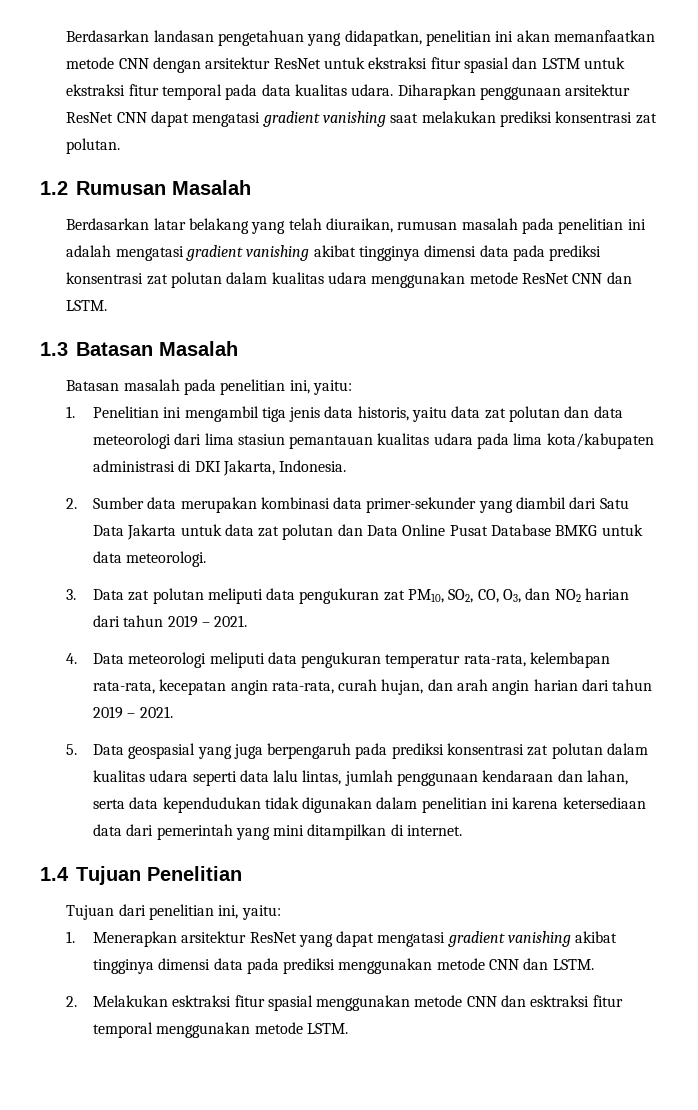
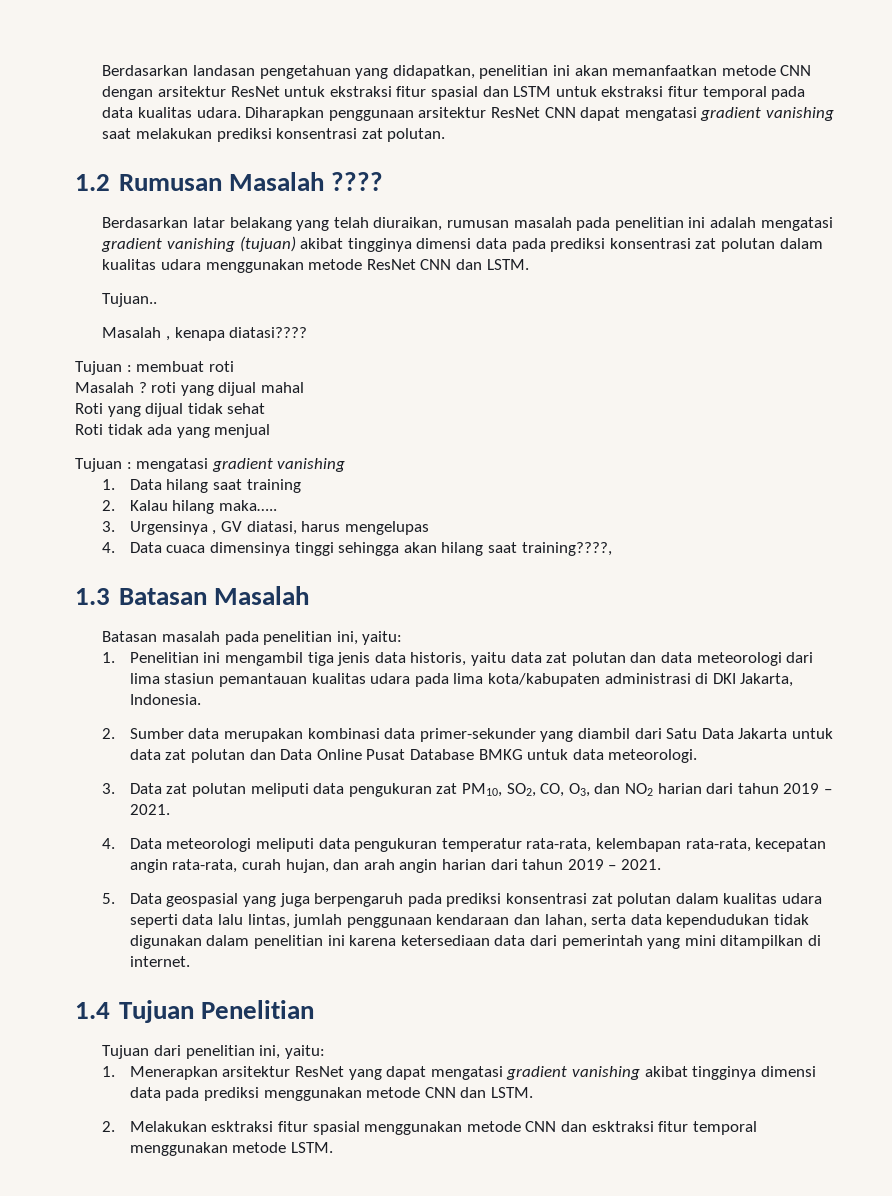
- 1.2 Rumusan Masalah
+ 1.2 Rumusan Masalah ????
- Berdasarkan latar belakang yang telah diuraikan, rumusan masalah pada penelitian ini adalah mengatasi gradient vanishing akibat tingginya dimensi data pada prediksi konsentrasi zat polutan dalam kualitas udara menggunakan metode ResNet CNN dan LSTM.
+ Berdasarkan latar belakang yang telah diuraikan, rumusan masalah pada penelitian ini adalah mengatasi gradient vanishing (tujuan) akibat tingginya dimensi data pada prediksi konsentrasi zat polutan dalam kualitas udara menggunakan metode ResNet CNN dan LSTM.
+ Tujuan..
+ Masalah , kenapa diatasi????
+ Tujuan : membuat roti
+ Masalah ? roti yang dijual mahal
+ Roti yang dijual tidak sehat
+ Roti tidak ada yang menjual
+ Tujuan : mengatasi gradient vanishing
+ 1. Data hilang saat training
+ 2. Kalau hilang maka…..
+ 3. Urgensinya , GV diatasi, harus mengelupas
+ 4. Data cuaca dimensinya tinggi sehingga akan hilang saat training????,

